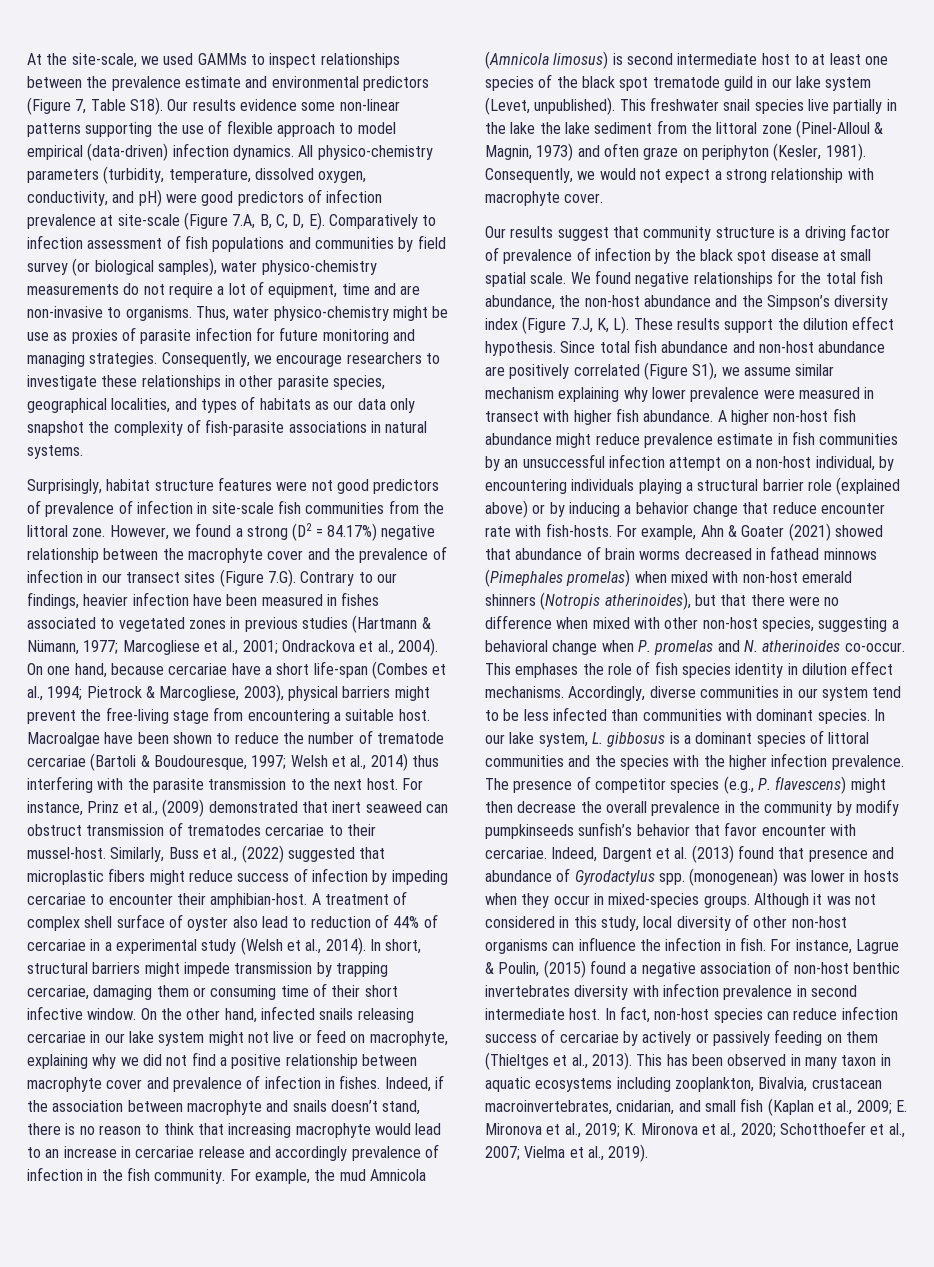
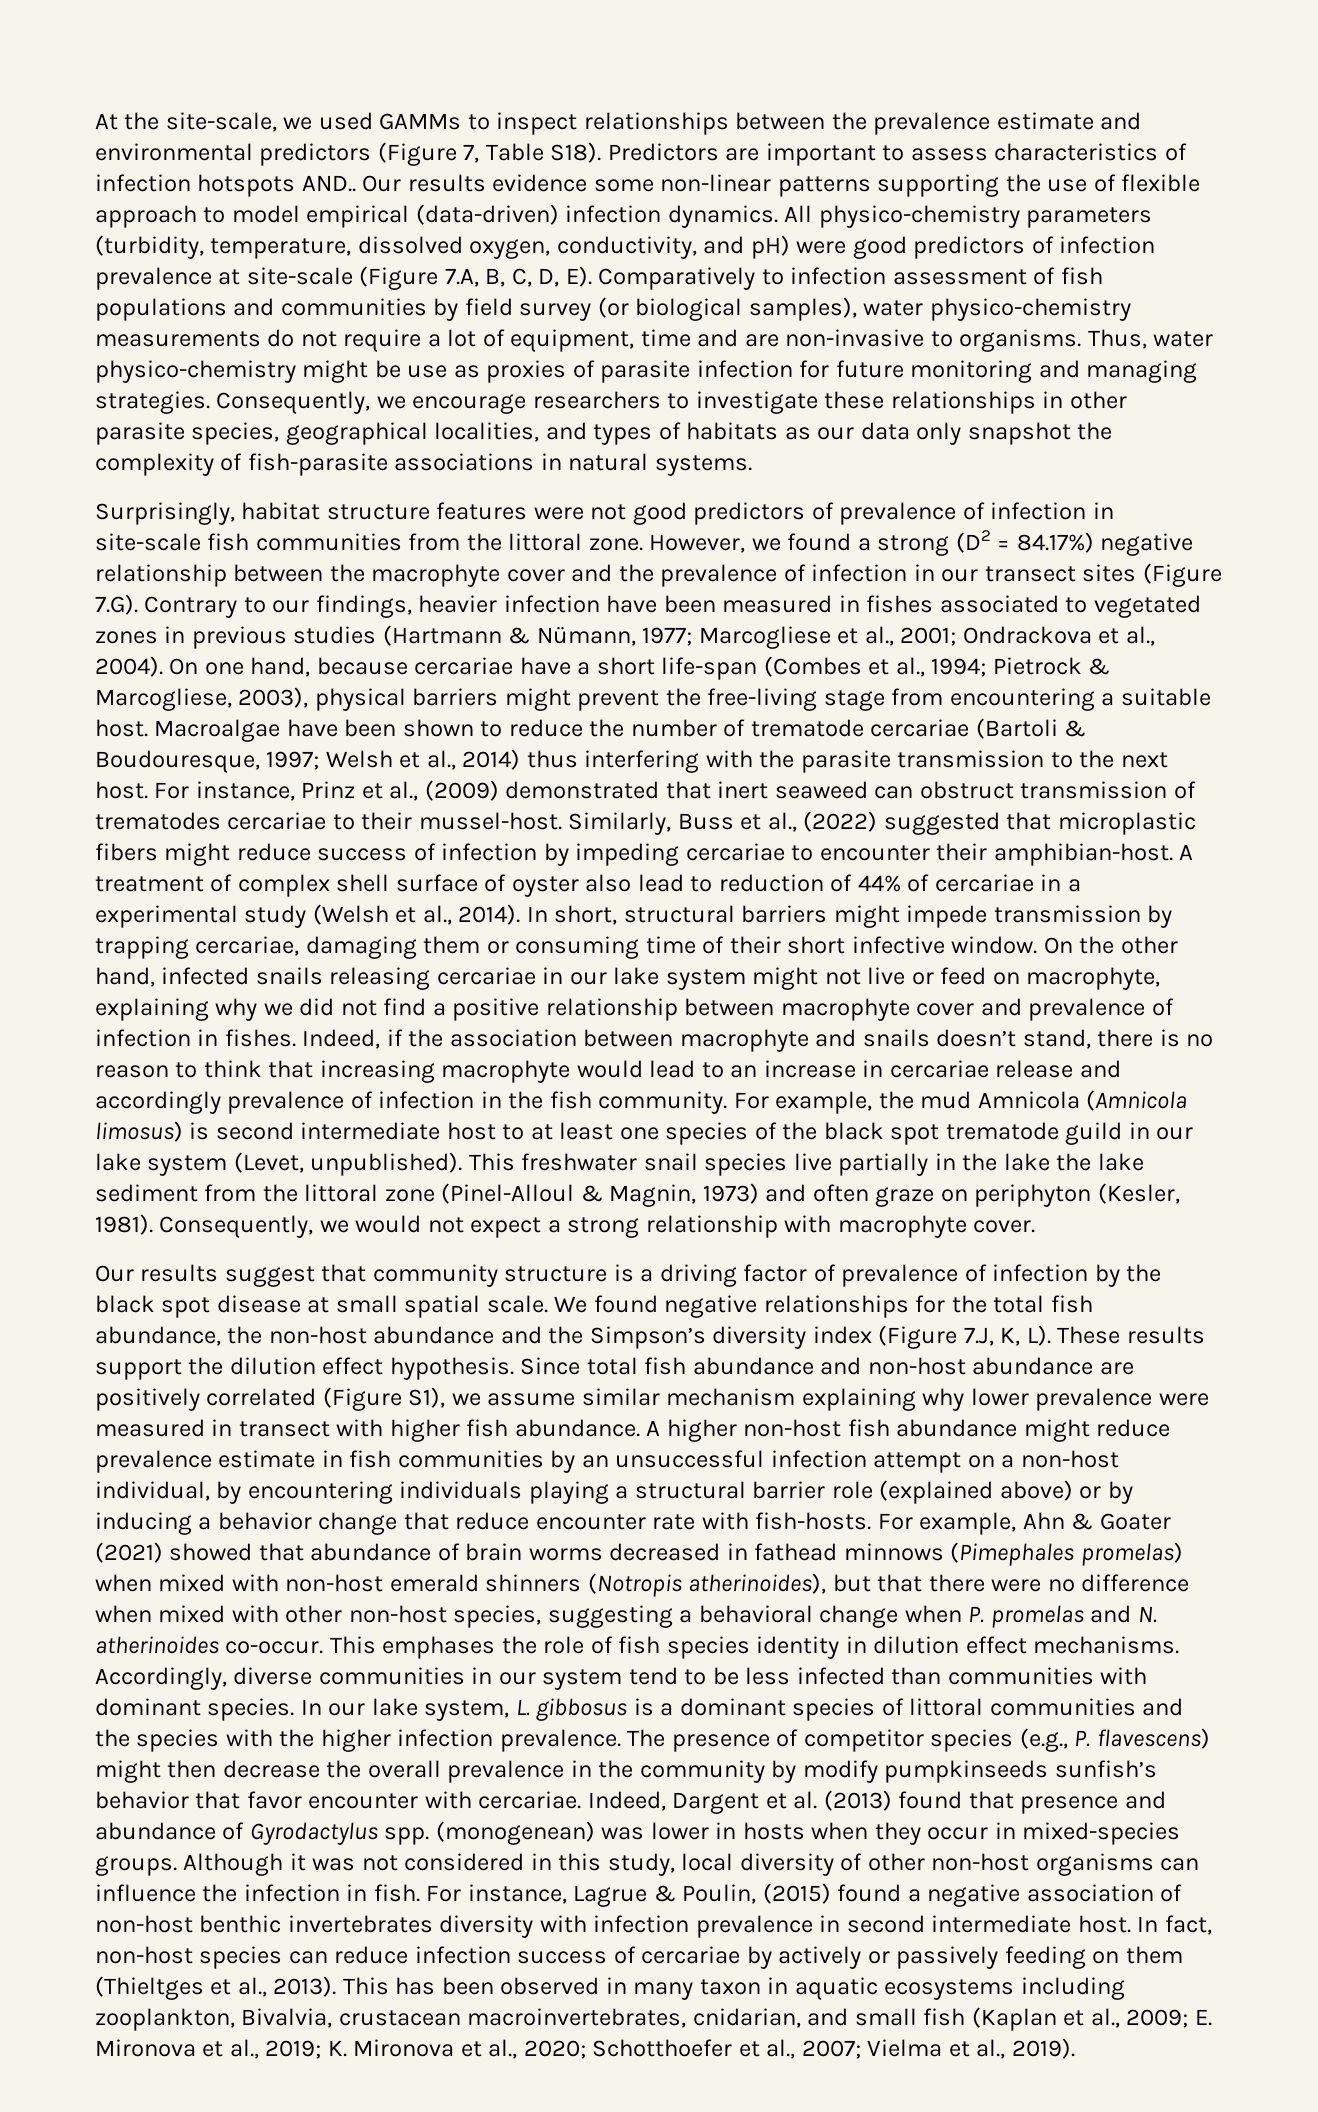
+ Predictors are important to assess characteristics of infection hotspots AND..

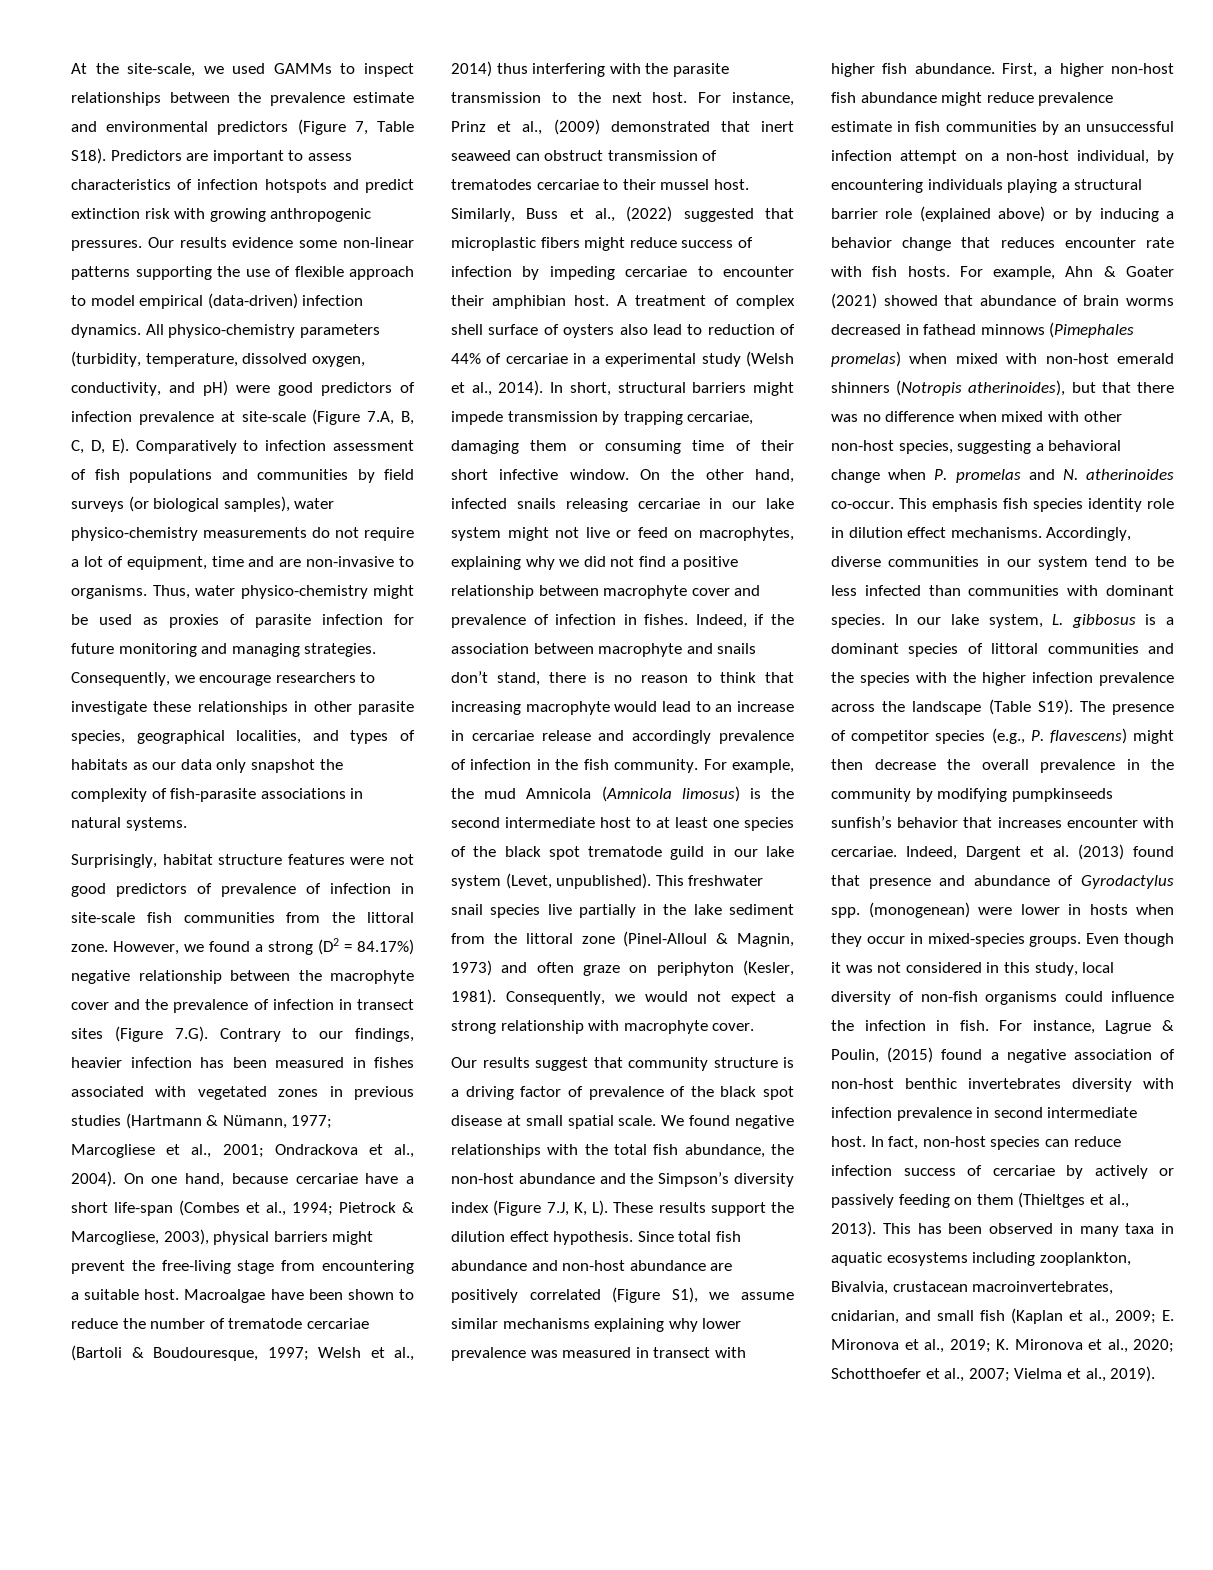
- Predictors are important to assess characteristics of infection hotspots AND..
+ Predictors are important to assess characteristics of infection hotspots and predict extinction risk with growing anthropogenic pressures.
- All physico-chemistry parameters (turbidity, temperature, dissolved oxygen, conductivity, and pH) were good predictors of infection prevalence at site-scale (Figure 7.A, B, C, D, E). Comparatively to infection assessment of fish populations and communities by field survey (or biological samples), water physico-chemistry measurements do not require a lot of equipment, time and are non-invasive to organisms.
+ All physico-chemistry parameters (turbidity, temperature, dissolved oxygen, conductivity, and pH) were good predictors of infection prevalence at site-scale (Figure 7.A, B, C, D, E). Comparatively to infection assessment of fish populations and communities by field surveys (or biological samples), water physico-chemistry measurements do not require a lot of equipment, time and are non-invasive to organisms.
- Thus, water physico-chemistry might be use as proxies of parasite infection for future monitoring and managing strategies.
+ Thus, water physico-chemistry might be used as proxies of parasite infection for future monitoring and managing strategies.
- However, we found a strong (D2 = 84.17%) negative relationship between the macrophyte cover and the prevalence of infection in our transect sites (Figure 7.G). Contrary to our findings, heavier infection have been measured in fishes associated to vegetated zones in previous studies (Hartmann & Nümann, 1977; Marcogliese et al., 2001; Ondrackova et al., 2004).
+ However, we found a strong (D2 = 84.17%) negative relationship between the macrophyte cover and the prevalence of infection in transect sites (Figure 7.G). Contrary to our findings, heavier infection has been measured in fishes associated with vegetated zones in previous studies (Hartmann & Nümann, 1977; Marcogliese et al., 2001; Ondrackova et al., 2004).
- For instance, Prinz et al., (2009) demonstrated that inert seaweed can obstruct transmission of trematodes cercariae to their mussel-host.
+ For instance, Prinz et al., (2009) demonstrated that inert seaweed can obstruct transmission of trematodes cercariae to their mussel host.
- Similarly, Buss et al., (2022) suggested that microplastic fibers might reduce success of infection by impeding cercariae to encounter their amphibian-host.
+ Similarly, Buss et al., (2022) suggested that microplastic fibers might reduce success of infection by impeding cercariae to encounter their amphibian host.
- A treatment of complex shell surface of oyster also lead to reduction of 44% of cercariae in a experimental study (Welsh et al., 2014).
+ A treatment of complex shell surface of oysters also lead to reduction of 44% of cercariae in a experimental study (Welsh et al., 2014).
- On the other hand, infected snails releasing cercariae in our lake system might not live or feed on macrophyte, explaining why we did not find a positive relationship between macrophyte cover and prevalence of infection in fishes.
+ On the other hand, infected snails releasing cercariae in our lake system might not live or feed on macrophytes, explaining why we did not find a positive relationship between macrophyte cover and prevalence of infection in fishes.
- Indeed, if the association between macrophyte and snails doesn’t stand, there is no reason to think that increasing macrophyte would lead to an increase in cercariae release and accordingly prevalence of infection in the fish community.
+ Indeed, if the association between macrophyte and snails don’t stand, there is no reason to think that increasing macrophyte would lead to an increase in cercariae release and accordingly prevalence of infection in the fish community.
- For example, the mud Amnicola (Amnicola limosus) is second intermediate host to at least one species of the black spot trematode guild in our lake system (Levet, unpublished).
+ For example, the mud Amnicola (Amnicola limosus) is the second intermediate host to at least one species of the black spot trematode guild in our lake system (Levet, unpublished).
- This freshwater snail species live partially in the lake the lake sediment from the littoral zone (Pinel-Alloul & Magnin, 1973) and often graze on periphyton (Kesler, 1981).
+ This freshwater snail species live partially in the lake sediment from the littoral zone (Pinel-Alloul & Magnin, 1973) and often graze on periphyton (Kesler, 1981).
- Our results suggest that community structure is a driving factor of prevalence of infection by the black spot disease at small spatial scale.
+ Our results suggest that community structure is a driving factor of prevalence of the black spot disease at small spatial scale.
- We found negative relationships for the total fish abundance, the non-host abundance and the Simpson’s diversity index (Figure 7.J, K, L). These results support the dilution effect hypothesis.
+ We found negative relationships with the total fish abundance, the non-host abundance and the Simpson’s diversity index (Figure 7.J, K, L). These results support the dilution effect hypothesis.
- Since total fish abundance and non-host abundance are positively correlated (Figure S1), we assume similar mechanism explaining why lower prevalence were measured in transect with higher fish abundance.
+ Since total fish abundance and non-host abundance are positively correlated (Figure S1), we assume similar mechanisms explaining why lower prevalence was measured in transect with higher fish abundance.
- A higher non-host fish abundance might reduce prevalence estimate in fish communities by an unsuccessful infection attempt on a non-host individual, by encountering individuals playing a structural barrier role (explained above) or by inducing a behavior change that reduce encounter rate with fish-hosts.
+ First, a higher non-host fish abundance might reduce prevalence estimate in fish communities by an unsuccessful infection attempt on a non-host individual, by encountering individuals playing a structural barrier role (explained above) or by inducing a behavior change that reduces encounter rate with fish hosts.
- For example, Ahn & Goater (2021) showed that abundance of brain worms decreased in fathead minnows (Pimephales promelas) when mixed with non-host emerald shinners (Notropis atherinoides), but that there were no difference when mixed with other non-host species, suggesting a behavioral change when P. promelas and N. atherinoides co-occur.
+ For example, Ahn & Goater (2021) showed that abundance of brain worms decreased in fathead minnows (Pimephales promelas) when mixed with non-host emerald shinners (Notropis atherinoides), but that there was no difference when mixed with other non-host species, suggesting a behavioral change when P. promelas and N. atherinoides co-occur.
- This emphases the role of fish species identity in dilution effect mechanisms.
+ This emphasis fish species identity role in dilution effect mechanisms.
- In our lake system, L. gibbosus is a dominant species of littoral communities and the species with the higher infection prevalence.
+ In our lake system, L. gibbosus is a dominant species of littoral communities and the species with the higher infection prevalence across the landscape (Table S19).
- The presence of competitor species (e.g., P. flavescens) might then decrease the overall prevalence in the community by modify pumpkinseeds sunfish’s behavior that favor encounter with cercariae.
+ The presence of competitor species (e.g., P. flavescens) might then decrease the overall prevalence in the community by modifying pumpkinseeds sunfish’s behavior that increases encounter with cercariae.
- (monogenean) was lower in hosts when they occur in mixed-species groups.
+ (monogenean) were lower in hosts when they occur in mixed-species groups.
- Although it was not considered in this study, local diversity of other non-host organisms can influence the infection in fish.
+ Even though it was not considered in this study, local diversity of non-fish organisms could influence the infection in fish.
- This has been observed in many taxon in aquatic ecosystems including zooplankton, Bivalvia, crustacean macroinvertebrates, cnidarian, and small fish (Kaplan et al., 2009; E. Mironova et al., 2019; K. Mironova et al., 2020; Schotthoefer et al., 2007; Vielma et al., 2019).
+ This has been observed in many taxa in aquatic ecosystems including zooplankton, Bivalvia, crustacean macroinvertebrates, cnidarian, and small fish (Kaplan et al., 2009; E. Mironova et al., 2019; K. Mironova et al., 2020; Schotthoefer et al., 2007; Vielma et al., 2019).

